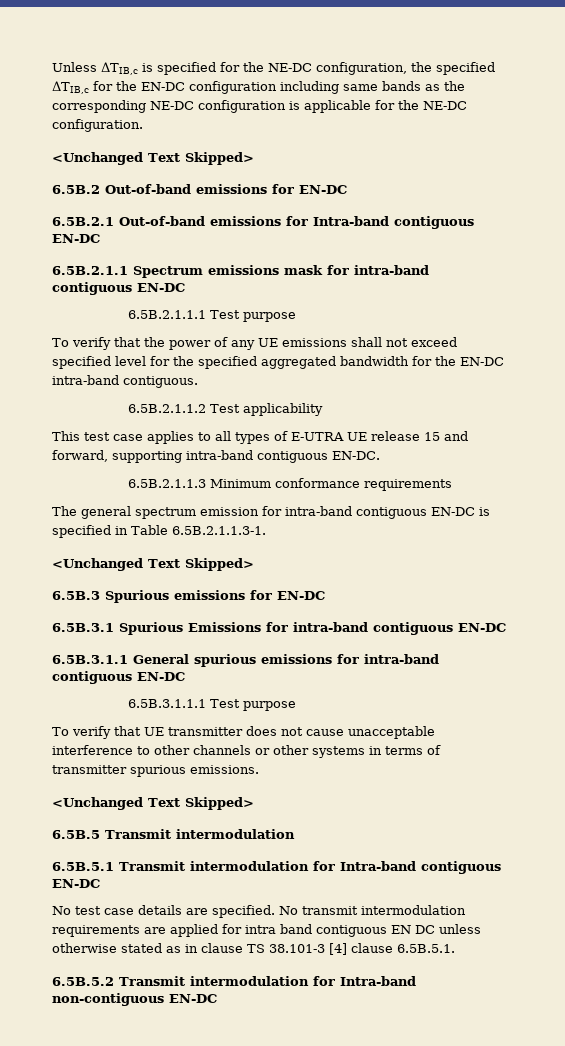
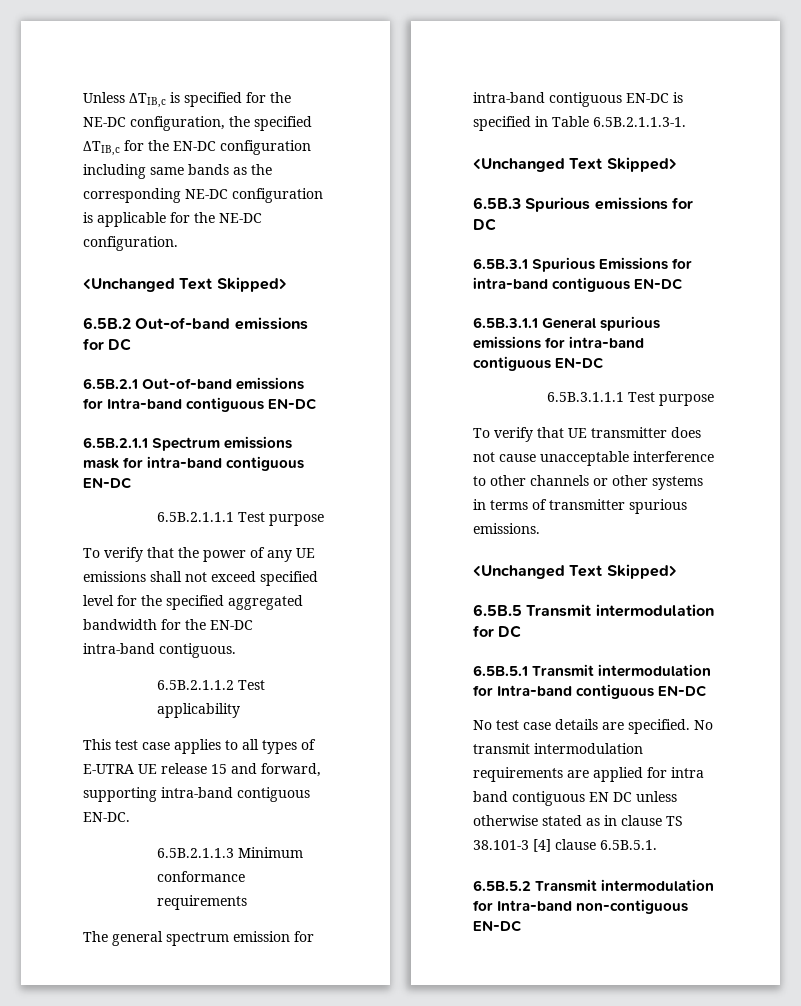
- 6.5B.2 Out-of-band emissions for EN-DC
+ 6.5B.2 Out-of-band emissions for DC
- 6.5B.3 Spurious emissions for EN-DC
+ 6.5B.3 Spurious emissions for DC
- 6.5B.5 Transmit intermodulation
+ 6.5B.5 Transmit intermodulation for DC

